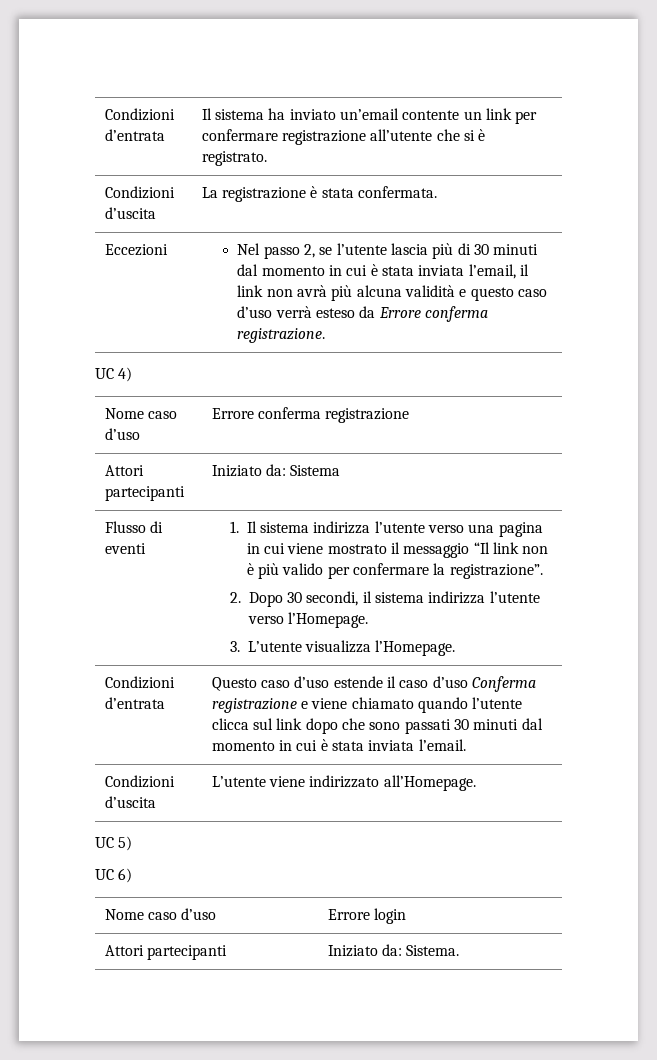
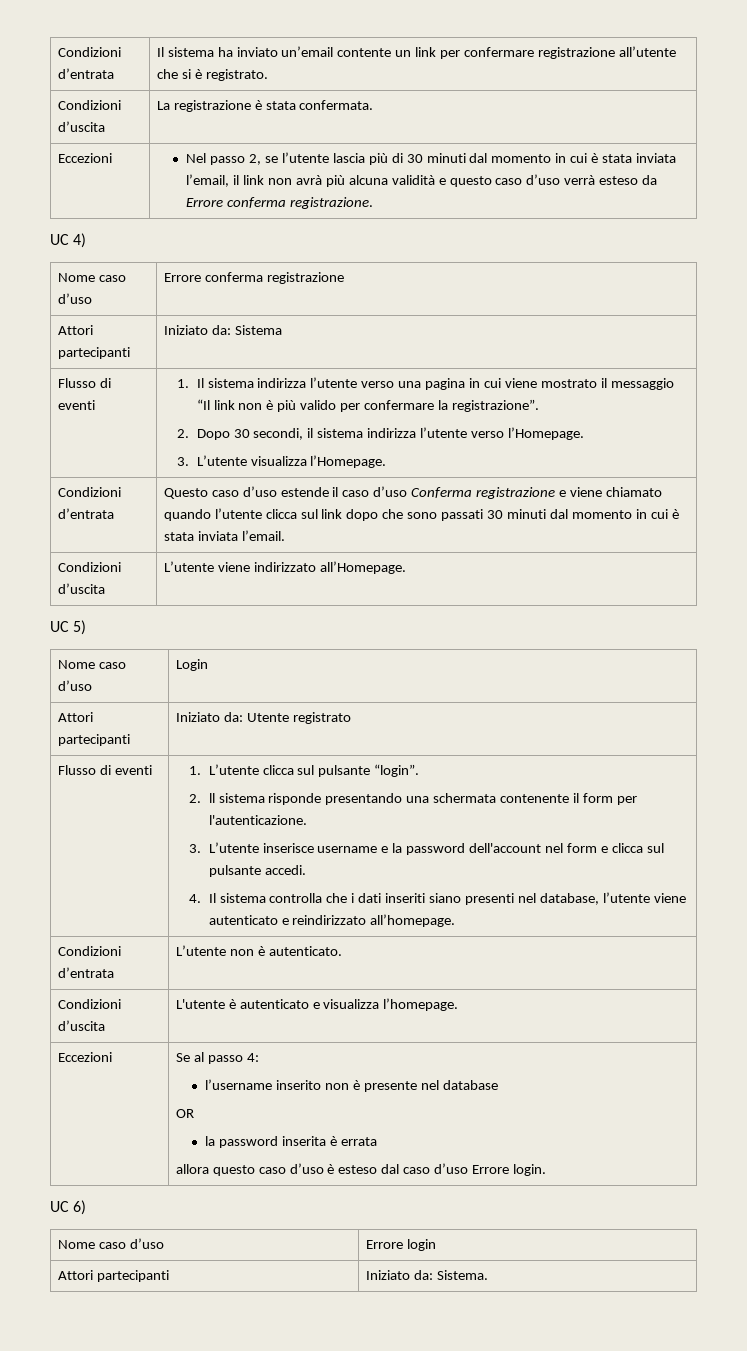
+ Nome caso d’uso | Login
+ Attori partecipanti | Iniziato da: Utente registrato
+ Flusso di eventi | 1. L’utente clicca sul pulsante “login”.
+ 2. ll sistema risponde presentando una schermata contenente il form per l'autenticazione.
+ 3. L’utente inserisce username e la password dell'account nel form e clicca sul pulsante accedi.
+ 4. Il sistema controlla che i dati inseriti siano presenti nel database, l’utente viene autenticato e reindirizzato all’homepage.
+ Condizioni d’entrata | L’utente non è autenticato.
+ Condizioni d’uscita | L'utente è autenticato e visualizza l’homepage.
+ Eccezioni | Se al passo 4:
+ l’username inserito non è presente nel database
+ OR
+ la password inserita è errata
+ allora questo caso d’uso è esteso dal caso d’uso Errore login.

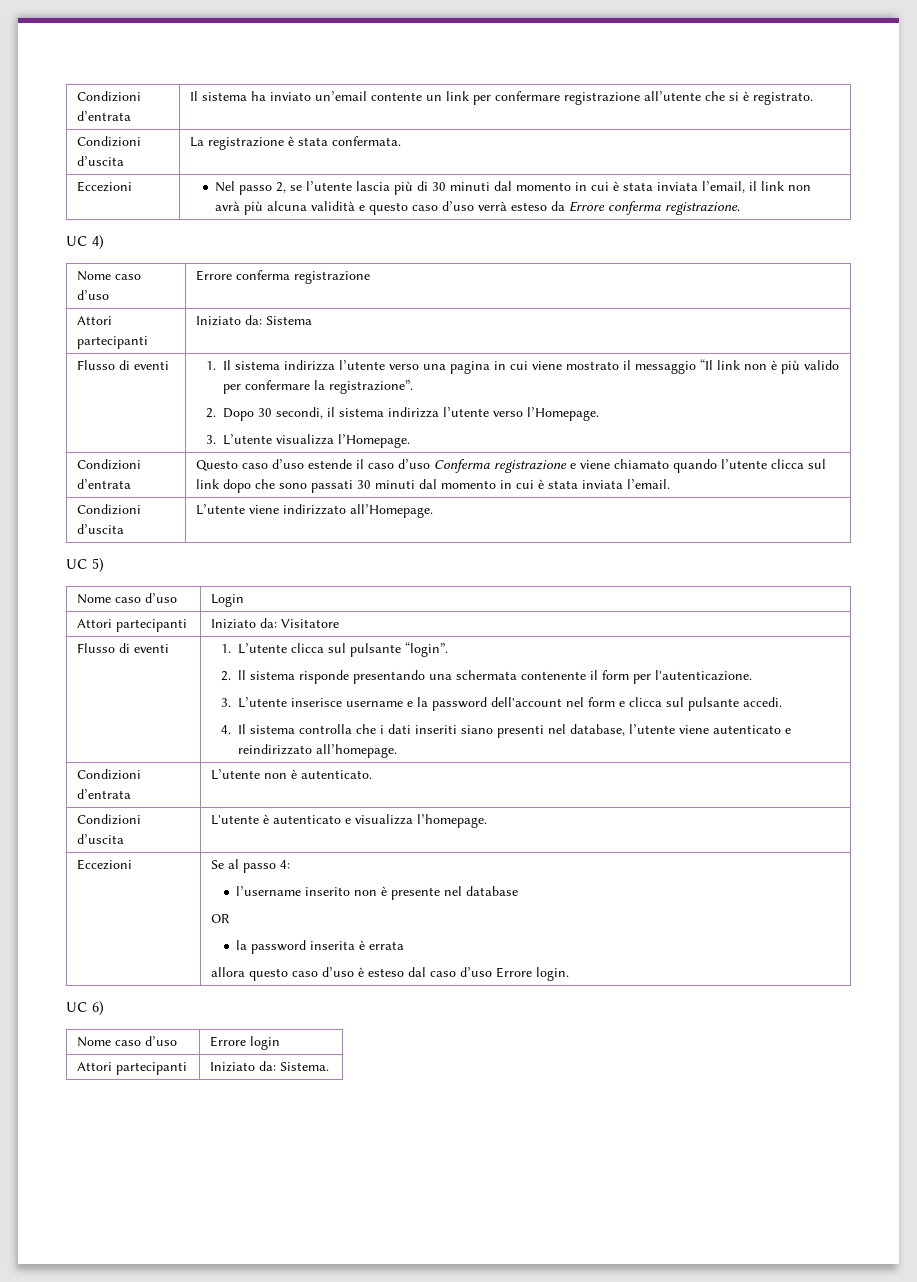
- Attori partecipanti | Iniziato da: Utente registrato
+ Attori partecipanti | Iniziato da: Visitatore

